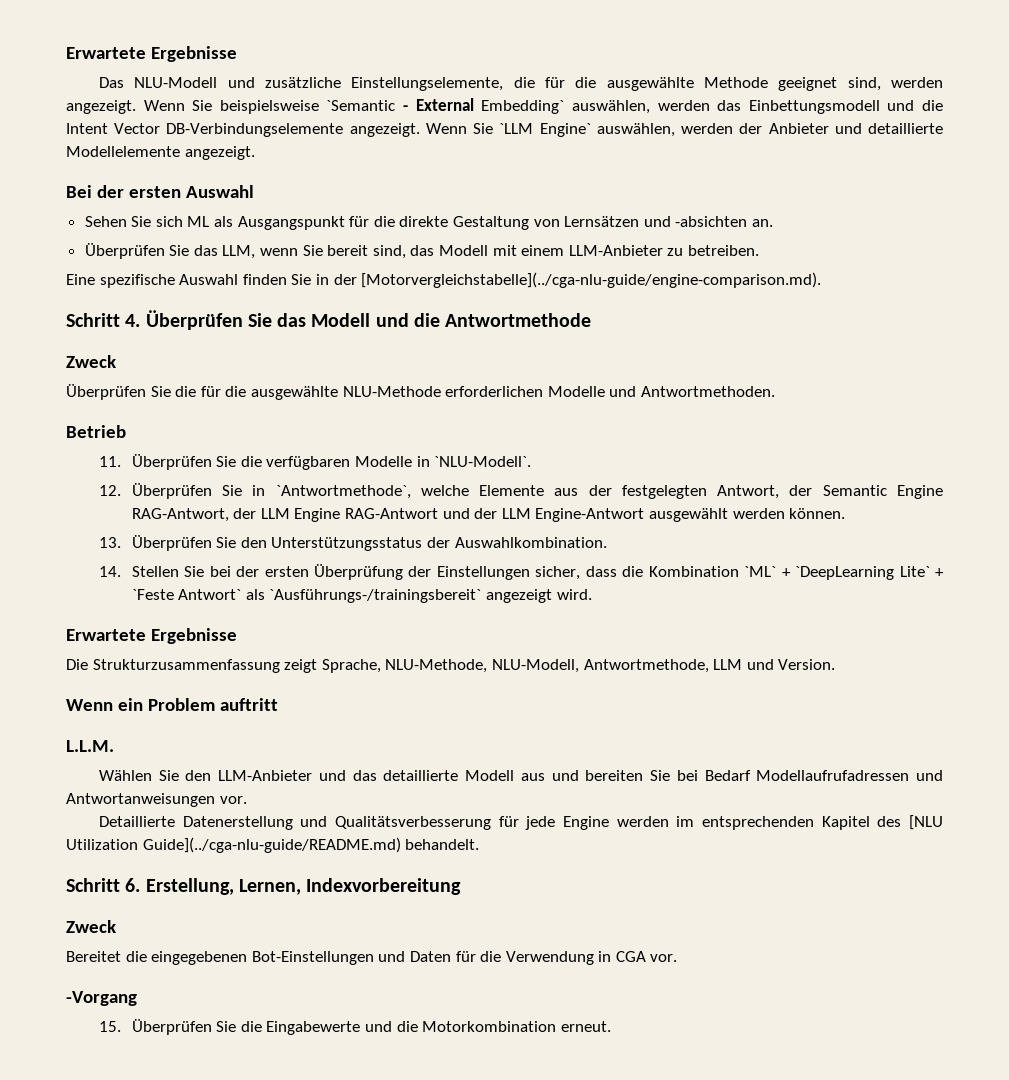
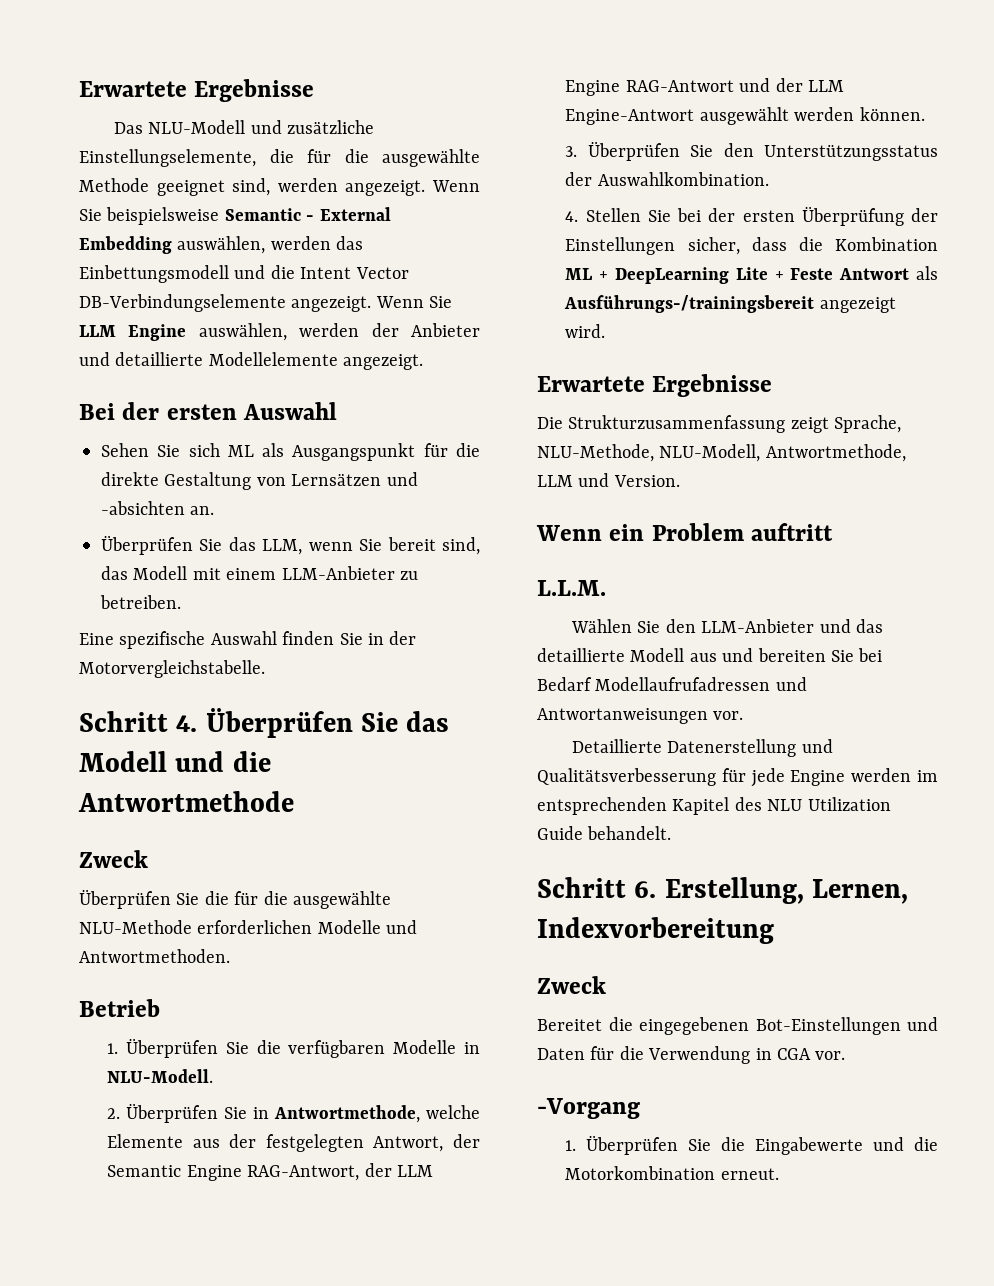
- Wenn Sie beispielsweise `Semantic - External Embedding` auswählen, werden das Einbettungsmodell und die Intent Vector DB-Verbindungselemente angezeigt.
+ Wenn Sie beispielsweise Semantic - External Embedding auswählen, werden das Einbettungsmodell und die Intent Vector DB-Verbindungselemente angezeigt.
- Wenn Sie `LLM Engine` auswählen, werden der Anbieter und detaillierte Modellelemente angezeigt.
+ Wenn Sie LLM Engine auswählen, werden der Anbieter und detaillierte Modellelemente angezeigt.
- Eine spezifische Auswahl finden Sie in der [Motorvergleichstabelle](../cga-nlu-guide/engine-comparison.md).
+ Eine spezifische Auswahl finden Sie in der Motorvergleichstabelle.
- 11. Überprüfen Sie die verfügbaren Modelle in `NLU-Modell`.
- 12. Überprüfen Sie in `Antwortmethode`, welche Elemente aus der festgelegten Antwort, der Semantic Engine RAG-Antwort, der LLM Engine RAG-Antwort und der LLM Engine-Antwort ausgewählt werden können.
+ 1. Überprüfen Sie die verfügbaren Modelle in NLU-Modell.
+ 2. Überprüfen Sie in Antwortmethode, welche Elemente aus der festgelegten Antwort, der Semantic Engine RAG-Antwort, der LLM Engine RAG-Antwort und der LLM Engine-Antwort ausgewählt werden können.
- 13. Überprüfen Sie den Unterstützungsstatus der Auswahlkombination.
+ 3. Überprüfen Sie den Unterstützungsstatus der Auswahlkombination.
- 14. Stellen Sie bei der ersten Überprüfung der Einstellungen sicher, dass die Kombination `ML` + `DeepLearning Lite` + `Feste Antwort` als `Ausführungs-/trainingsbereit` angezeigt wird.
+ 4. Stellen Sie bei der ersten Überprüfung der Einstellungen sicher, dass die Kombination ML + DeepLearning Lite + Feste Antwort als Ausführungs-/trainingsbereit angezeigt wird.
- Detaillierte Datenerstellung und Qualitätsverbesserung für jede Engine werden im entsprechenden Kapitel des [NLU Utilization Guide](../cga-nlu-guide/README.md) behandelt.
+ Detaillierte Datenerstellung und Qualitätsverbesserung für jede Engine werden im entsprechenden Kapitel des NLU Utilization Guide behandelt.
- 15. Überprüfen Sie die Eingabewerte und die Motorkombination erneut.
+ 1. Überprüfen Sie die Eingabewerte und die Motorkombination erneut.

